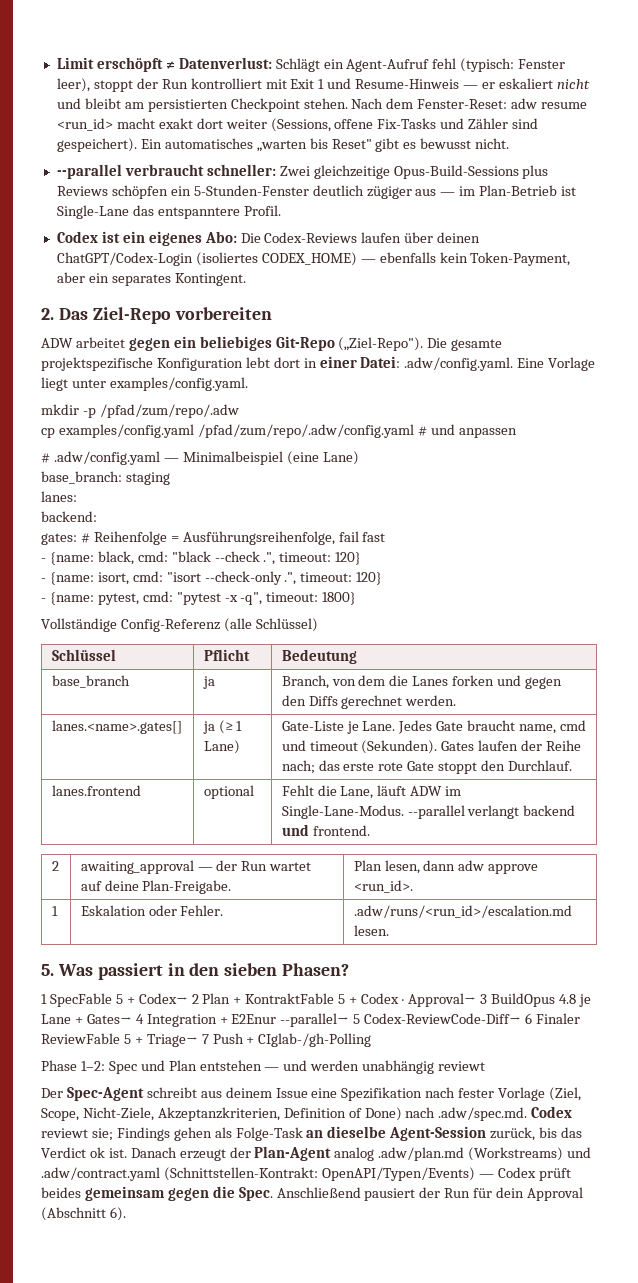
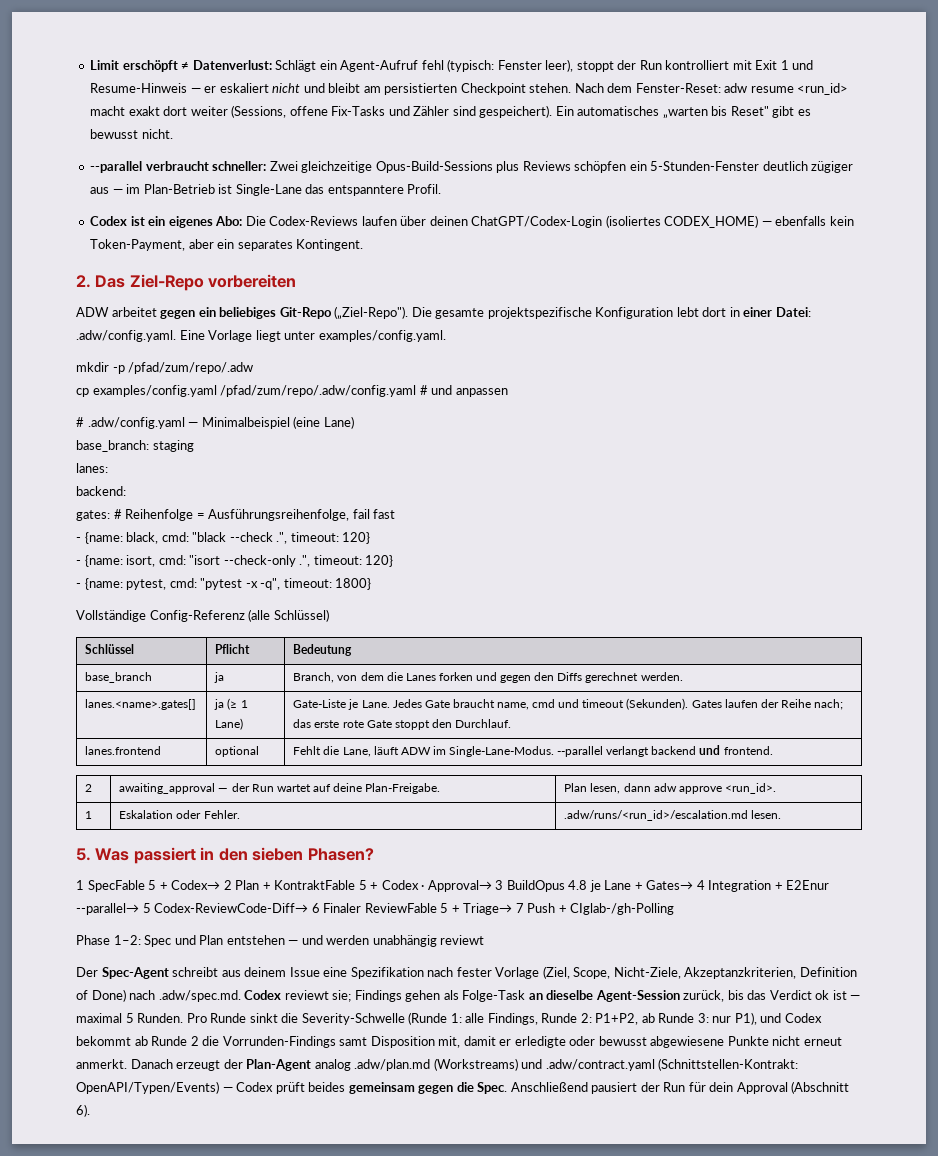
- Der Spec-Agent schreibt aus deinem Issue eine Spezifikation nach fester Vorlage (Ziel, Scope, Nicht-Ziele, Akzeptanzkriterien, Definition of Done) nach .adw/spec.md. Codex reviewt sie; Findings gehen als Folge-Task an dieselbe Agent-Session zurück, bis das Verdict ok ist.
+ Der Spec-Agent schreibt aus deinem Issue eine Spezifikation nach fester Vorlage (Ziel, Scope, Nicht-Ziele, Akzeptanzkriterien, Definition of Done) nach .adw/spec.md. Codex reviewt sie; Findings gehen als Folge-Task an dieselbe Agent-Session zurück, bis das Verdict ok ist — maximal 5 Runden. Pro Runde sinkt die Severity-Schwelle (Runde 1: alle Findings, Runde 2: P1+P2, ab Runde 3: nur P1), und Codex bekommt ab Runde 2 die Vorrunden-Findings samt Disposition mit, damit er erledigte oder bewusst abgewiesene Punkte nicht erneut anmerkt.

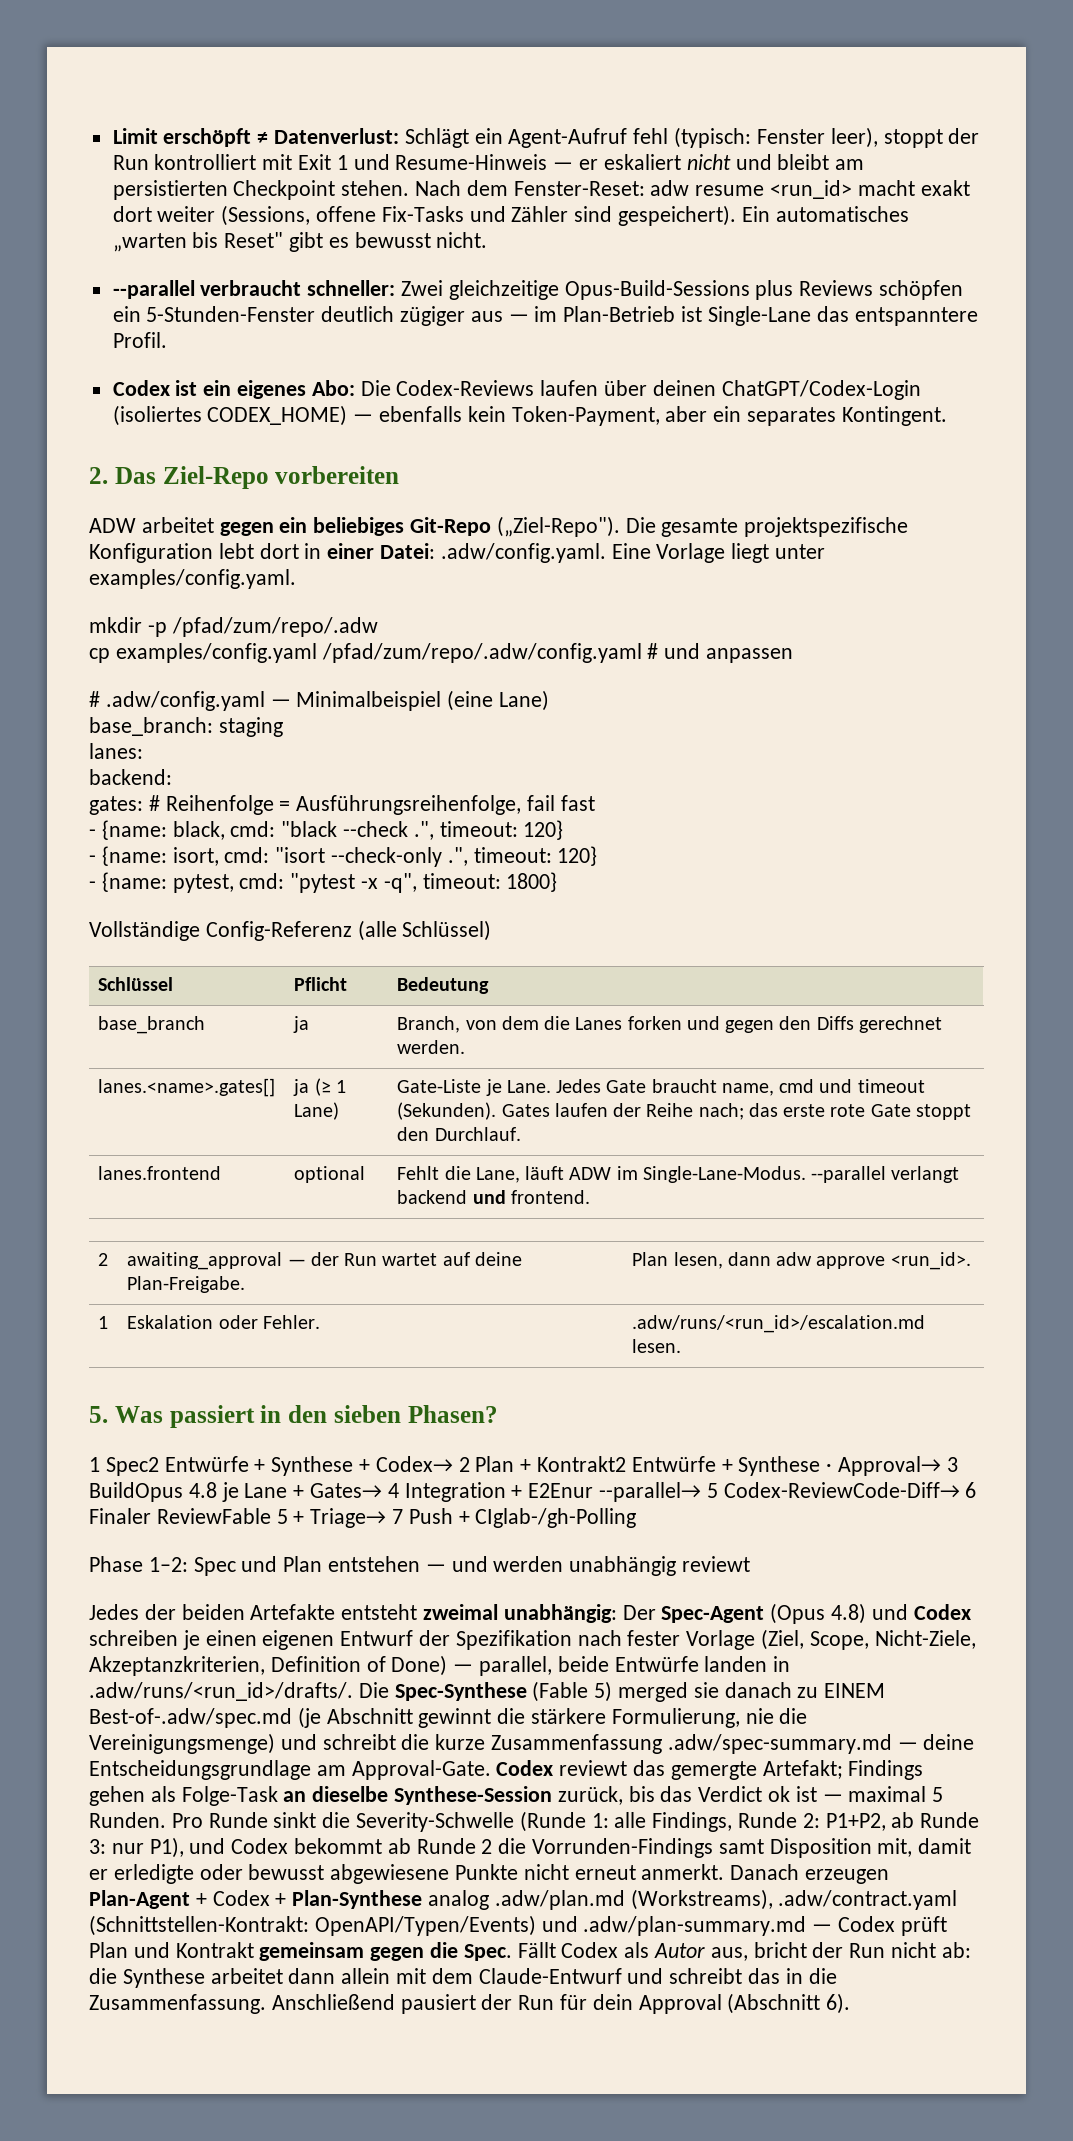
- 1 SpecFable 5 + Codex→ 2 Plan + KontraktFable 5 + Codex · Approval→ 3 BuildOpus 4.8 je Lane + Gates→ 4 Integration + E2Enur --parallel→ 5 Codex-ReviewCode-Diff→ 6 Finaler ReviewFable 5 + Triage→ 7 Push + CIglab-/gh-Polling
+ 1 Spec2 Entwürfe + Synthese + Codex→ 2 Plan + Kontrakt2 Entwürfe + Synthese · Approval→ 3 BuildOpus 4.8 je Lane + Gates→ 4 Integration + E2Enur --parallel→ 5 Codex-ReviewCode-Diff→ 6 Finaler ReviewFable 5 + Triage→ 7 Push + CIglab-/gh-Polling
- Der Spec-Agent schreibt aus deinem Issue eine Spezifikation nach fester Vorlage (Ziel, Scope, Nicht-Ziele, Akzeptanzkriterien, Definition of Done) nach .adw/spec.md. Codex reviewt sie; Findings gehen als Folge-Task an dieselbe Agent-Session zurück, bis das Verdict ok ist — maximal 5 Runden.
+ Jedes der beiden Artefakte entsteht zweimal unabhängig: Der Spec-Agent (Opus 4.8) und Codex schreiben je einen eigenen Entwurf der Spezifikation nach fester Vorlage (Ziel, Scope, Nicht-Ziele, Akzeptanzkriterien, Definition of Done) — parallel, beide Entwürfe landen in .adw/runs/<run_id>/drafts/. Die Spec-Synthese (Fable 5) merged sie danach zu EINEM Best-of-.adw/spec.md (je Abschnitt gewinnt die stärkere Formulierung, nie die Vereinigungsmenge) und schreibt die kurze Zusammenfassung .adw/spec-summary.md — deine Entscheidungsgrundlage am Approval-Gate. Codex reviewt das gemergte Artefakt; Findings gehen als Folge-Task an dieselbe Synthese-Session zurück, bis das Verdict ok ist — maximal 5 Runden.
- Danach erzeugt der Plan-Agent analog .adw/plan.md (Workstreams) und .adw/contract.yaml (Schnittstellen-Kontrakt: OpenAPI/Typen/Events) — Codex prüft beides gemeinsam gegen die Spec.
+ Danach erzeugen Plan-Agent + Codex + Plan-Synthese analog .adw/plan.md (Workstreams), .adw/contract.yaml (Schnittstellen-Kontrakt: OpenAPI/Typen/Events) und .adw/plan-summary.md — Codex prüft Plan und Kontrakt gemeinsam gegen die Spec.
+ Fällt Codex als Autor aus, bricht der Run nicht ab: die Synthese arbeitet dann allein mit dem Claude-Entwurf und schreibt das in die Zusammenfassung.

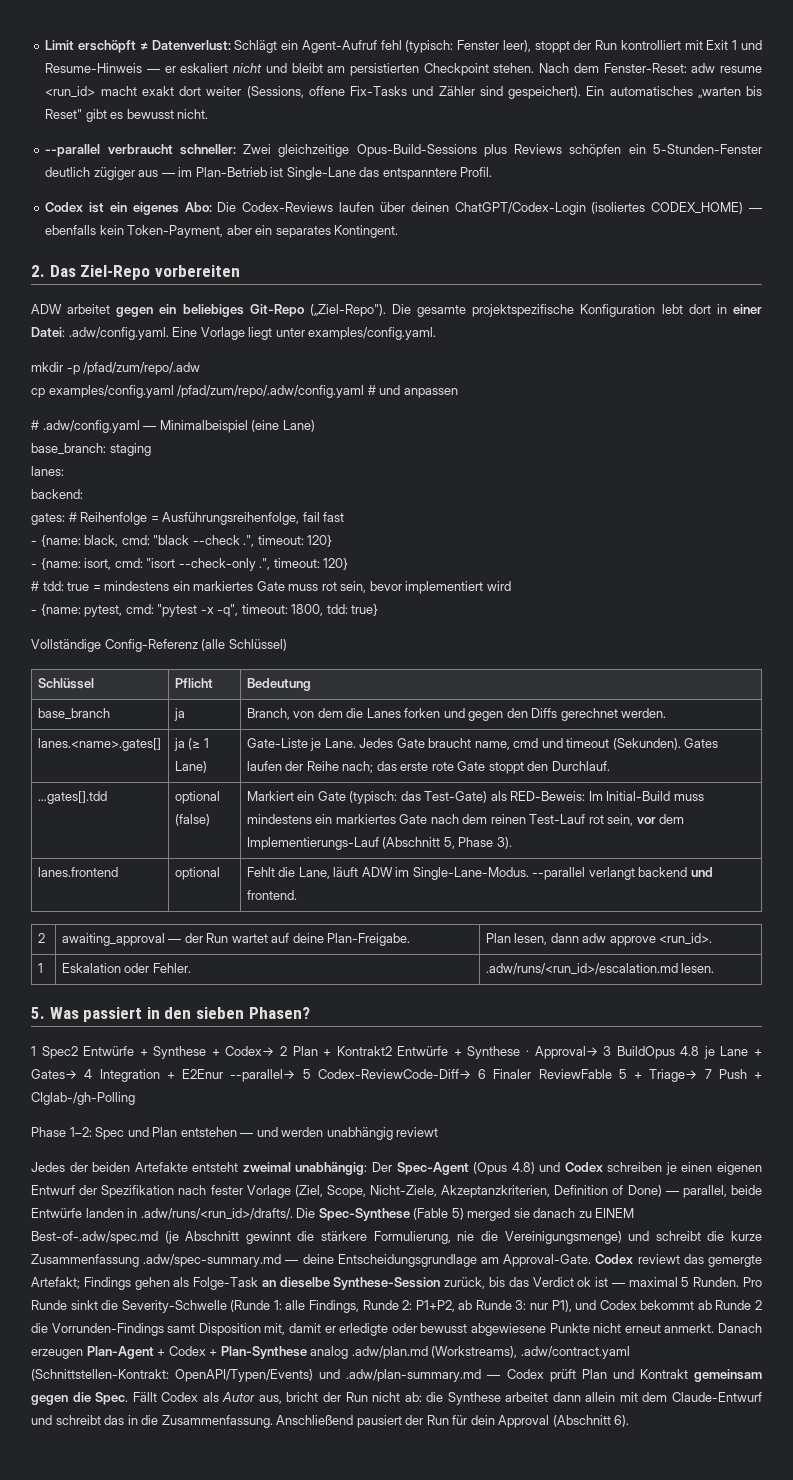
+ # tdd: true = mindestens ein markiertes Gate muss rot sein, bevor implementiert wird
- - {name: pytest, cmd: "pytest -x -q", timeout: 1800}
+ - {name: pytest, cmd: "pytest -x -q", timeout: 1800, tdd: true}
+ …gates[].tdd | optional (false) | Markiert ein Gate (typisch: das Test-Gate) als RED-Beweis: Im Initial-Build muss mindestens ein markiertes Gate nach dem reinen Test-Lauf rot sein, vor dem Implementierungs-Lauf (Abschnitt 5, Phase 3).

